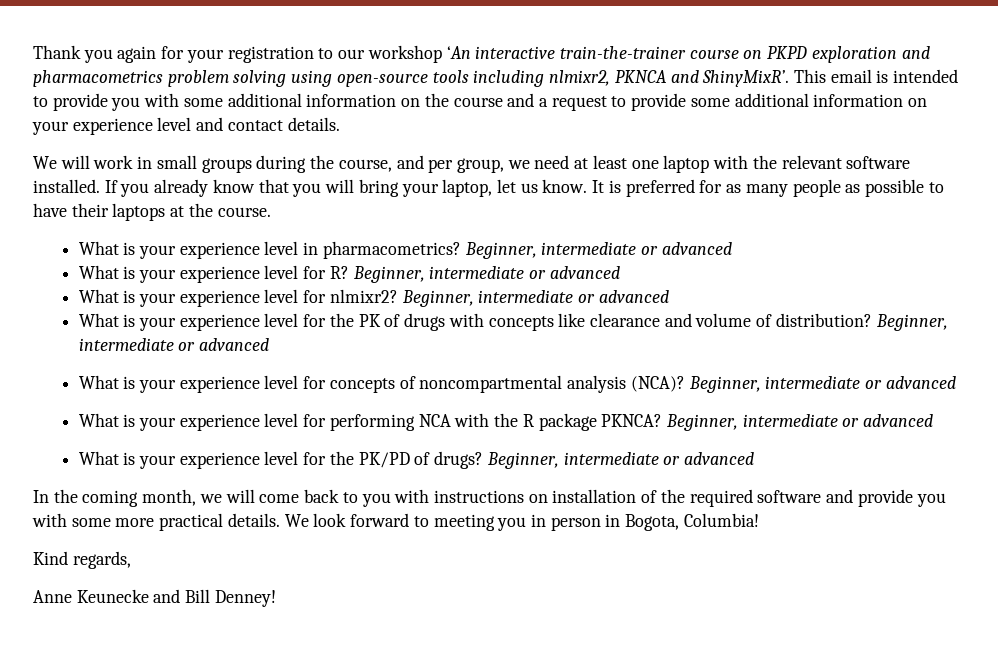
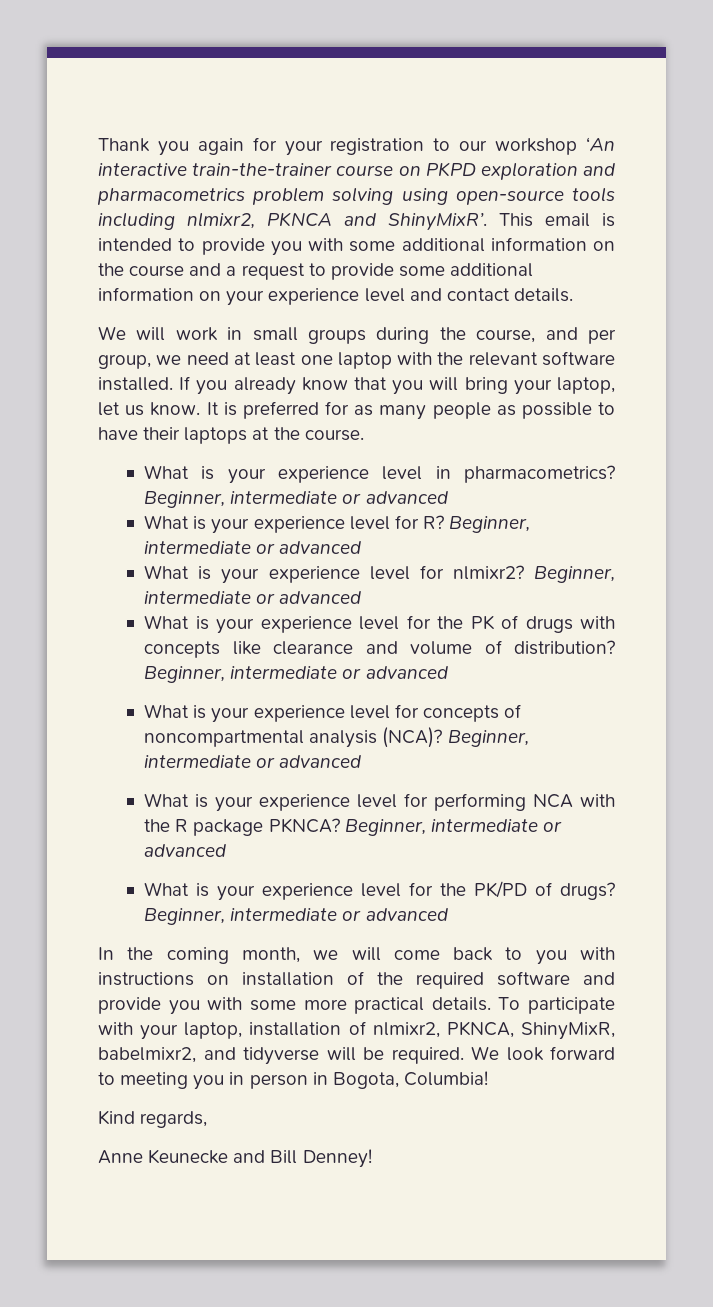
+ To participate with your laptop, installation of nlmixr2, PKNCA, ShinyMixR, babelmixr2, and tidyverse will be required.

